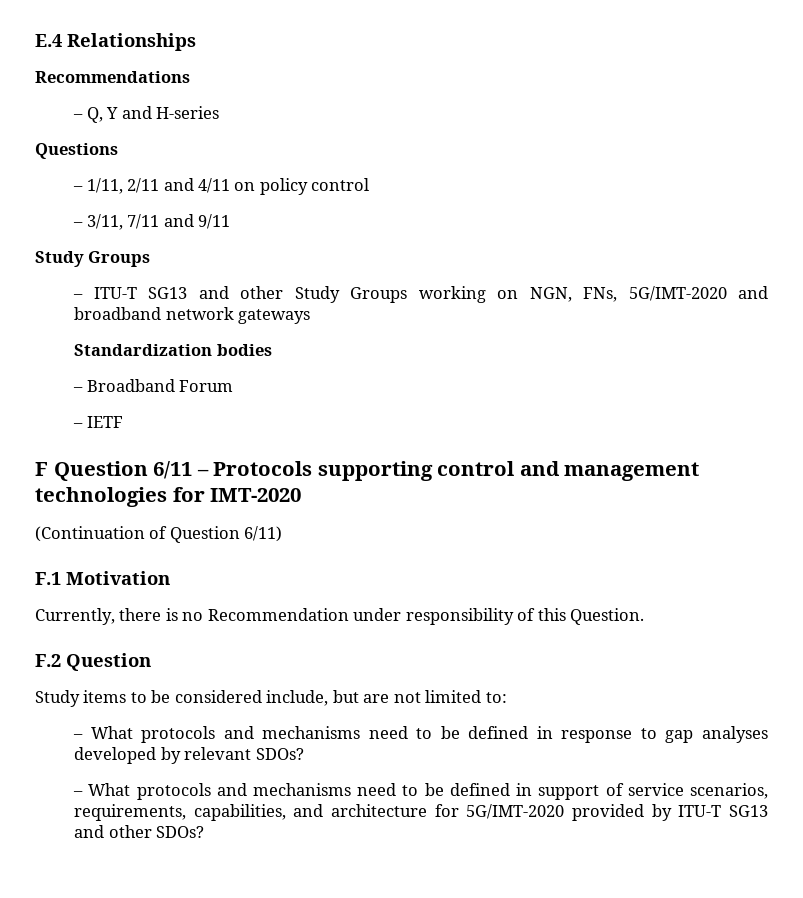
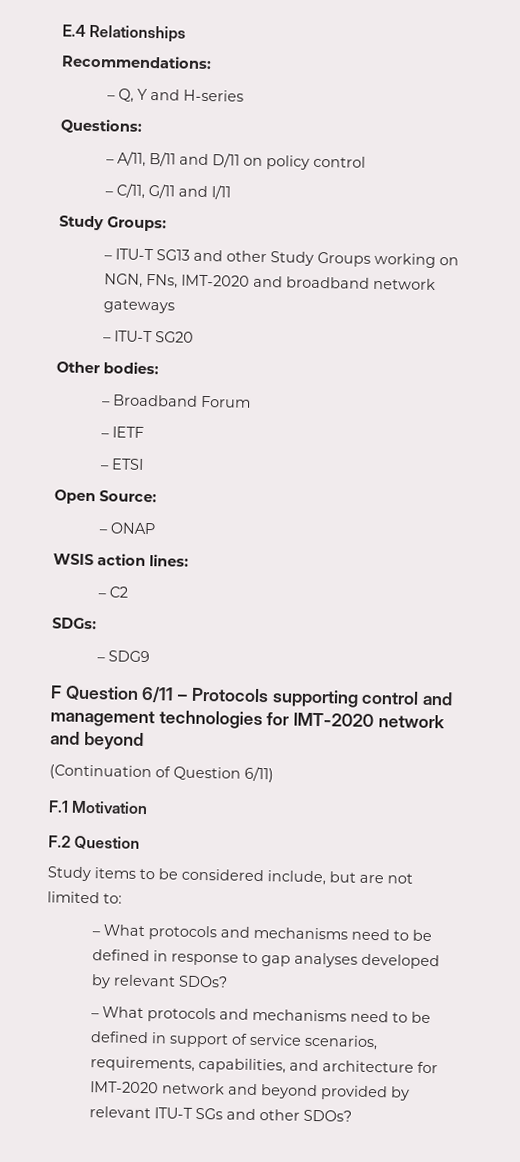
- Recommendations
+ Recommendations:
- Questions
- – 1/11, 2/11 and 4/11 on policy control
+ Questions:
+ – A/11, B/11 and D/11 on policy control
- – 3/11, 7/11 and 9/11
- Study Groups
+ – C/11, G/11 and I/11
+ Study Groups:
- – ITU-T SG13 and other Study Groups working on NGN, FNs, 5G/IMT-2020 and broadband network gateways
+ – ITU-T SG13 and other Study Groups working on NGN, FNs, IMT-2020 and broadband network gateways
- Standardization bodies
+ – ITU-T SG20
+ Other bodies:
+ – ETSI
+ Open Source:
+ – ONAP
+ WSIS action lines:
+ – C2
+ SDGs:
+ – SDG9
- F Question 6/11 – Protocols supporting control and management technologies for IMT-2020
+ F Question 6/11 – Protocols supporting control and management technologies for IMT-2020 network and beyond
- Currently, there is no Recommendation under responsibility of this Question.
- – What protocols and mechanisms need to be defined in support of service scenarios, requirements, capabilities, and architecture for 5G/IMT-2020 provided by ITU-T SG13 and other SDOs?
+ – What protocols and mechanisms need to be defined in support of service scenarios, requirements, capabilities, and architecture for IMT-2020 network and beyond provided by relevant ITU-T SGs and other SDOs?

